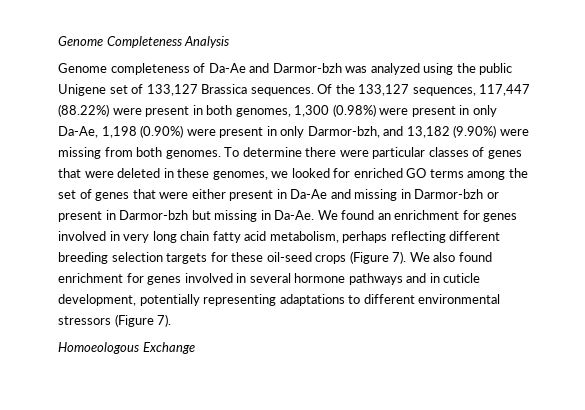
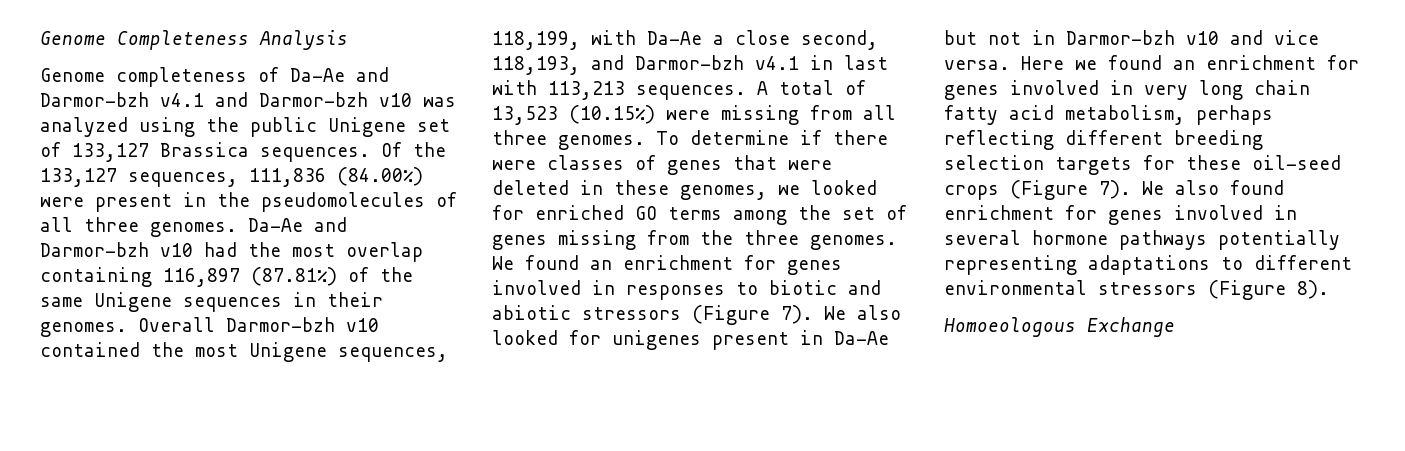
- Genome completeness of Da-Ae and Darmor-bzh was analyzed using the public Unigene set of 133,127 Brassica sequences.
+ Genome completeness of Da-Ae and Darmor-bzh v4.1 and Darmor-bzh v10 was analyzed using the public Unigene set of 133,127 Brassica sequences.
- Of the 133,127 sequences, 117,447 (88.22%) were present in both genomes, 1,300 (0.98%) were present in only Da-Ae, 1,198 (0.90%) were present in only Darmor-bzh, and 13,182 (9.90%) were missing from both genomes.
+ Of the 133,127 sequences, 111,836 (84.00%) were present in the pseudomolecules of all three genomes. Da-Ae and Darmor-bzh v10 had the most overlap containing 116,897 (87.81%) of the same Unigene sequences in their genomes. Overall Darmor-bzh v10 contained the most Unigene sequences, 118,199, with Da-Ae a close second, 118,193, and Darmor-bzh v4.1 in last with 113,213 sequences. A total of 13,523 (10.15%) were missing from all three genomes.
- To determine there were particular classes of genes that were deleted in these genomes, we looked for enriched GO terms among the set of genes that were either present in Da-Ae and missing in Darmor-bzh or present in Darmor-bzh but missing in Da-Ae. We found an enrichment for genes involved in very long chain fatty acid metabolism, perhaps reflecting different breeding selection targets for these oil-seed crops (Figure 7).
+ To determine if there were classes of genes that were deleted in these genomes, we looked for enriched GO terms among the set of genes missing from the three genomes. We found an enrichment for genes involved in responses to biotic and abiotic stressors (Figure 7). We also looked for unigenes present in Da-Ae but not in Darmor-bzh v10 and vice versa. Here we found an enrichment for genes involved in very long chain fatty acid metabolism, perhaps reflecting different breeding selection targets for these oil-seed crops (Figure 7).
- We also found enrichment for genes involved in several hormone pathways and in cuticle development, potentially representing adaptations to different environmental stressors (Figure 7).
+ We also found enrichment for genes involved in several hormone pathways potentially representing adaptations to different environmental stressors (Figure 8).

